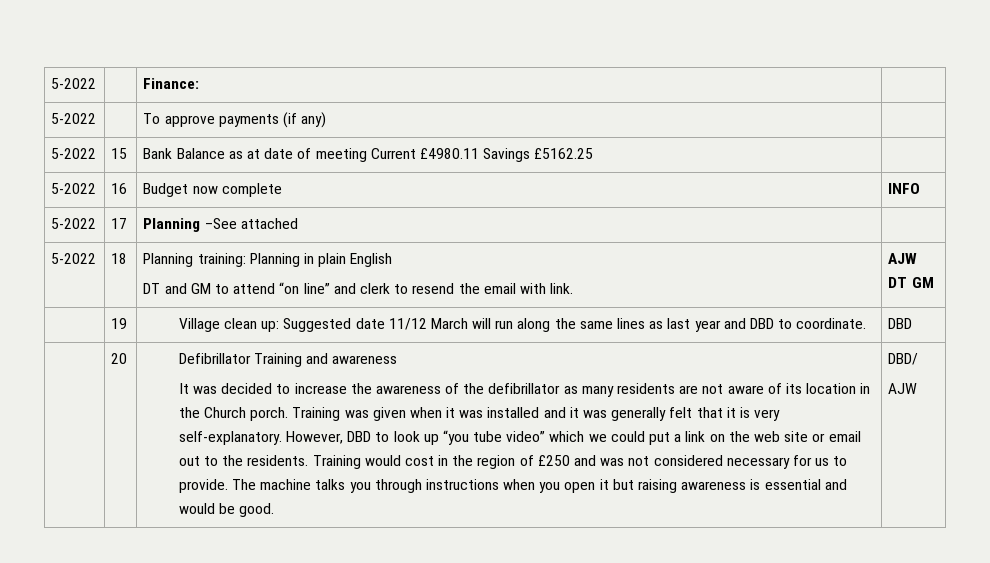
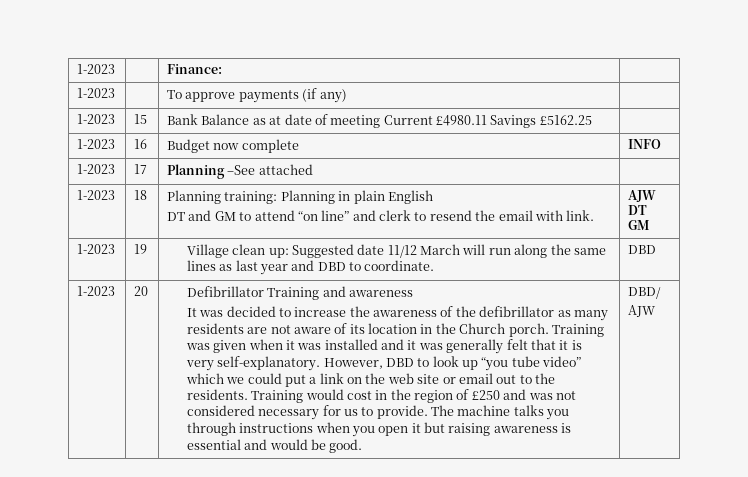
- 5-2022 | | Finance: |
+ 1-2023 | | Finance: |
- 5-2022 | | To approve payments (if any) |
+ 1-2023 | | To approve payments (if any) |
- 5-2022 | 15 | Bank Balance as at date of meeting Current £4980.11 Savings £5162.25 |
+ 1-2023 | 15 | Bank Balance as at date of meeting Current £4980.11 Savings £5162.25 |
- 5-2022 | 16 | Budget now complete | INFO
+ 1-2023 | 16 | Budget now complete | INFO
- 5-2022 | 17 | Planning –See attached |
+ 1-2023 | 17 | Planning –See attached |
- 5-2022 | 18 | Planning training: Planning in plain English
+ 1-2023 | 18 | Planning training: Planning in plain English
- | 19 | Village clean up: Suggested date 11/12 March will run along the same lines as last year and DBD to coordinate. | DBD
+ 1-2023 | 19 | Village clean up: Suggested date 11/12 March will run along the same lines as last year and DBD to coordinate. | DBD
+ 1-2023

